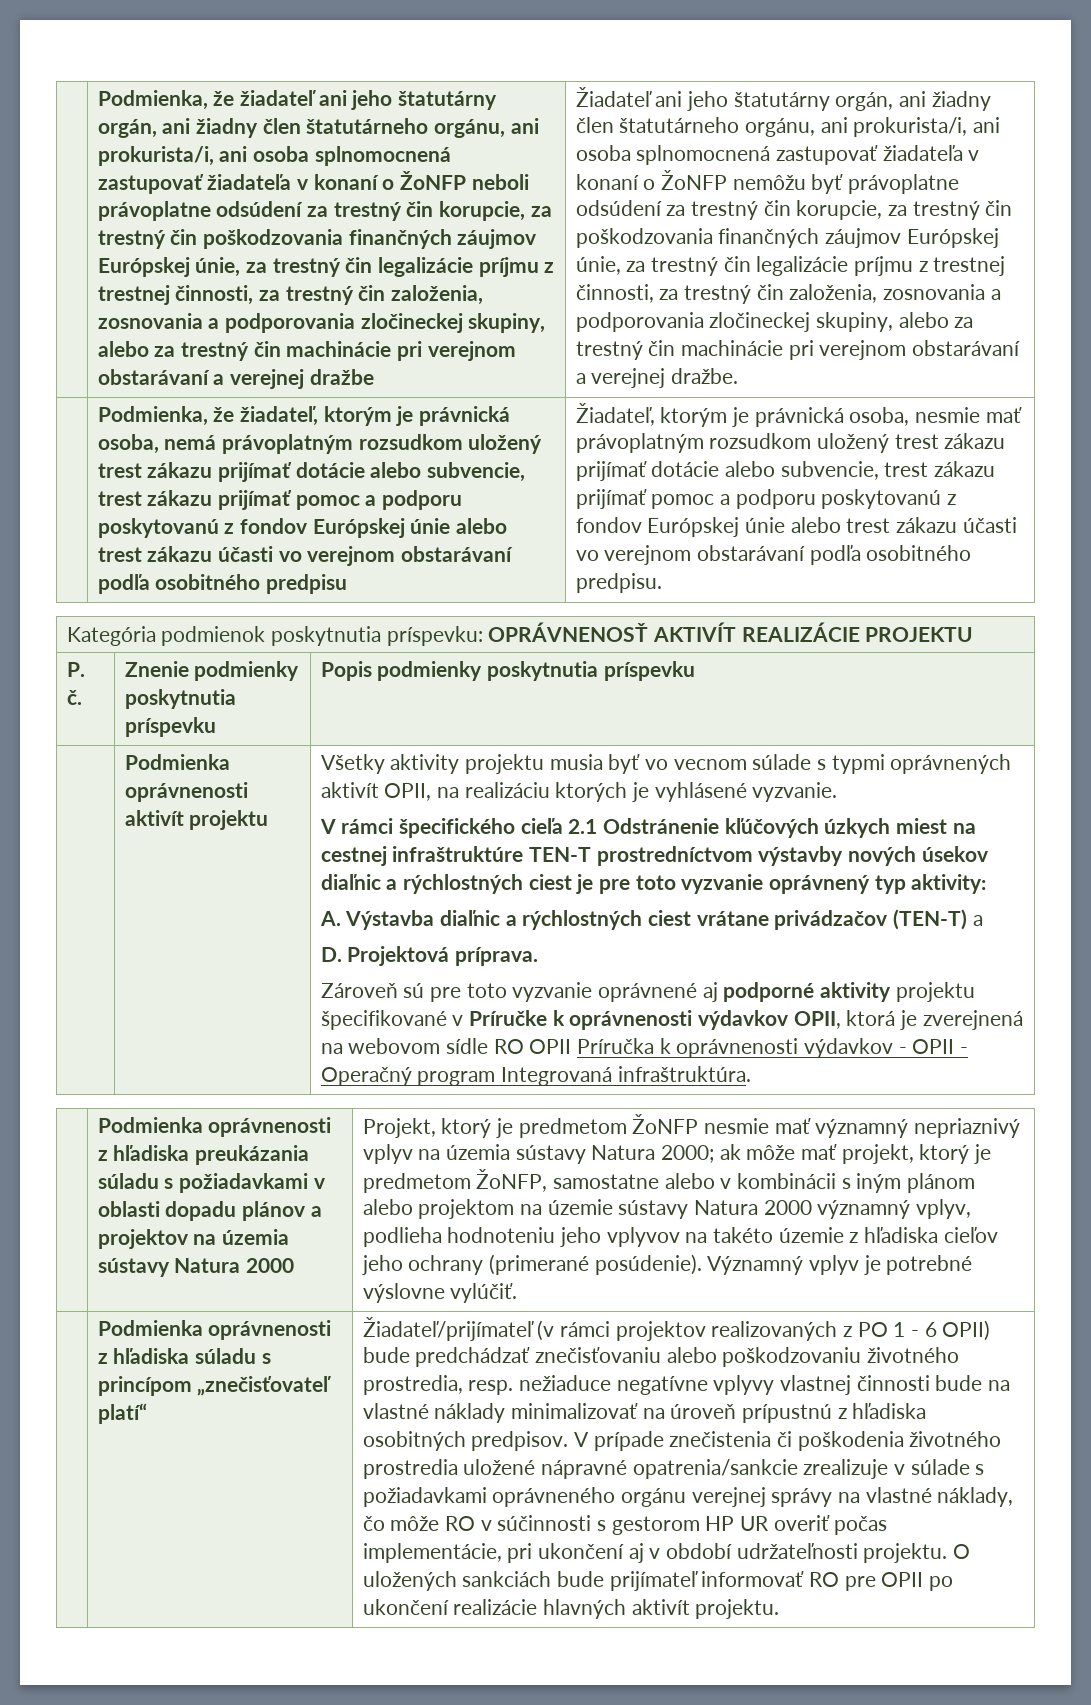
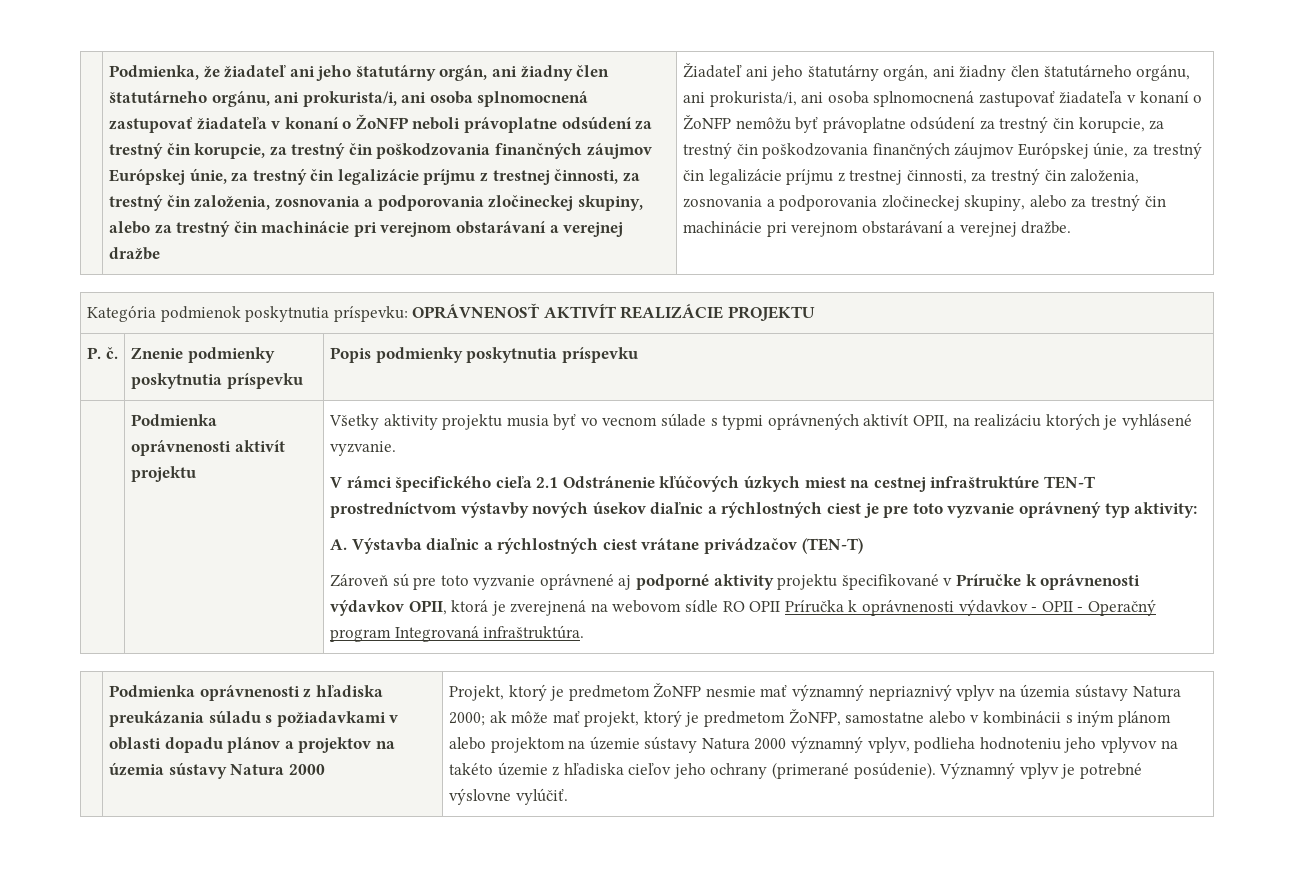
- Podmienka, že žiadateľ, ktorým je právnická osoba, nemá právoplatným rozsudkom uložený trest zákazu prijímať dotácie alebo subvencie, trest zákazu prijímať pomoc a podporu poskytovanú z fondov Európskej únie alebo trest zákazu účasti vo verejnom obstarávaní podľa osobitného predpisu | Žiadateľ, ktorým je právnická osoba, nesmie mať právoplatným rozsudkom uložený trest zákazu prijímať dotácie alebo subvencie, trest zákazu prijímať pomoc a podporu poskytovanú z fondov Európskej únie alebo trest zákazu účasti vo verejnom obstarávaní podľa osobitného predpisu.
- A. Výstavba diaľnic a rýchlostných ciest vrátane privádzačov (TEN-T) a
- D. Projektová príprava.
+ A. Výstavba diaľnic a rýchlostných ciest vrátane privádzačov (TEN-T)
- Podmienka oprávnenosti z hľadiska súladu s princípom „znečisťovateľ platí“ | Žiadateľ/prijímateľ (v rámci projektov realizovaných z PO 1 - 6 OPII) bude predchádzať znečisťovaniu alebo poškodzovaniu životného prostredia, resp. nežiaduce negatívne vplyvy vlastnej činnosti bude na vlastné náklady minimalizovať na úroveň prípustnú z hľadiska osobitných predpisov. V prípade znečistenia či poškodenia životného prostredia uložené nápravné opatrenia/sankcie zrealizuje v súlade s požiadavkami oprávneného orgánu verejnej správy na vlastné náklady, čo môže RO v súčinnosti s gestorom HP UR overiť počas implementácie, pri ukončení aj v období udržateľnosti projektu. O uložených sankciách bude prijímateľ informovať RO pre OPII po ukončení realizácie hlavných aktivít projektu.

